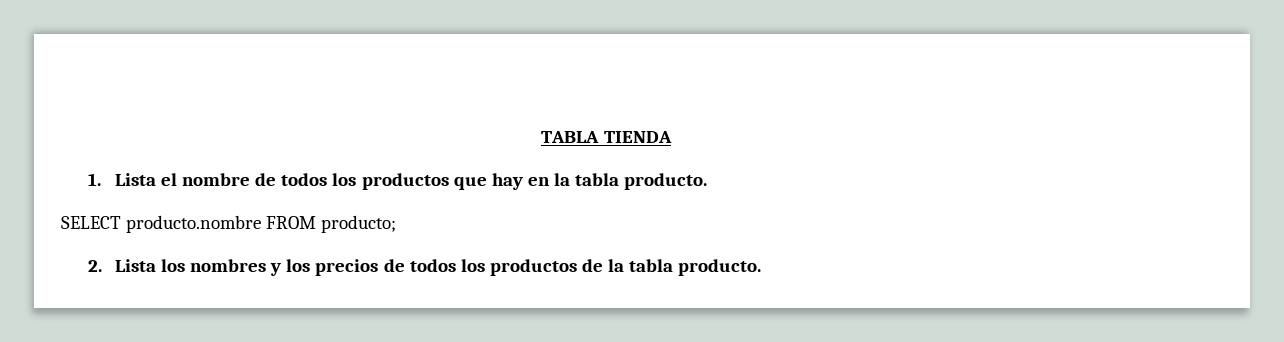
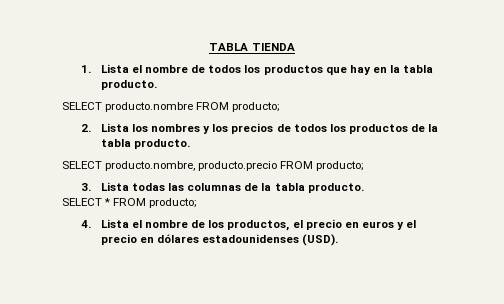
+ SELECT producto.nombre, producto.precio FROM producto;
+ 3. Lista todas las columnas de la tabla producto.
+ SELECT * FROM producto;
+ 4. Lista el nombre de los productos, el precio en euros y el precio en dólares estadounidenses (USD).

